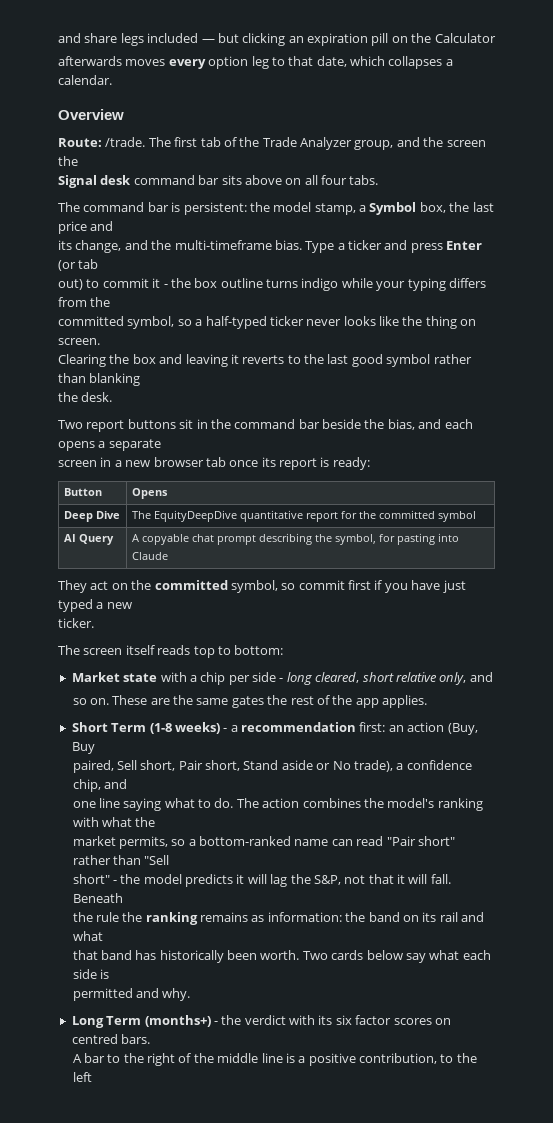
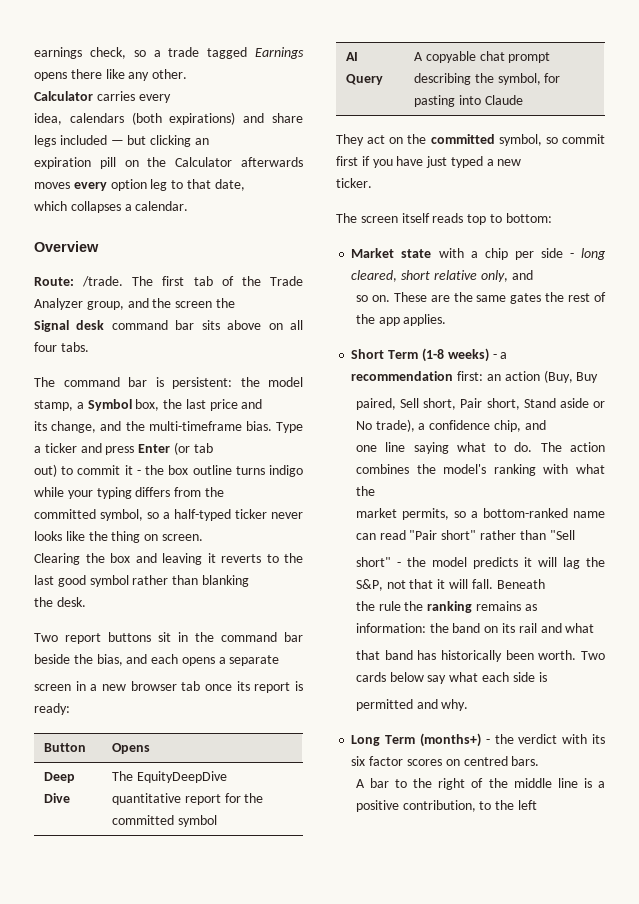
- and share legs included — but clicking an expiration pill on the Calculator
- afterwards moves every option leg to that date, which collapses a calendar.
+ earnings check, so a trade tagged Earnings opens there like any other.
+ Calculator carries every
+ idea, calendars (both expirations) and share legs included — but clicking an
+ expiration pill on the Calculator afterwards moves every option leg to that date,
+ which collapses a calendar.

